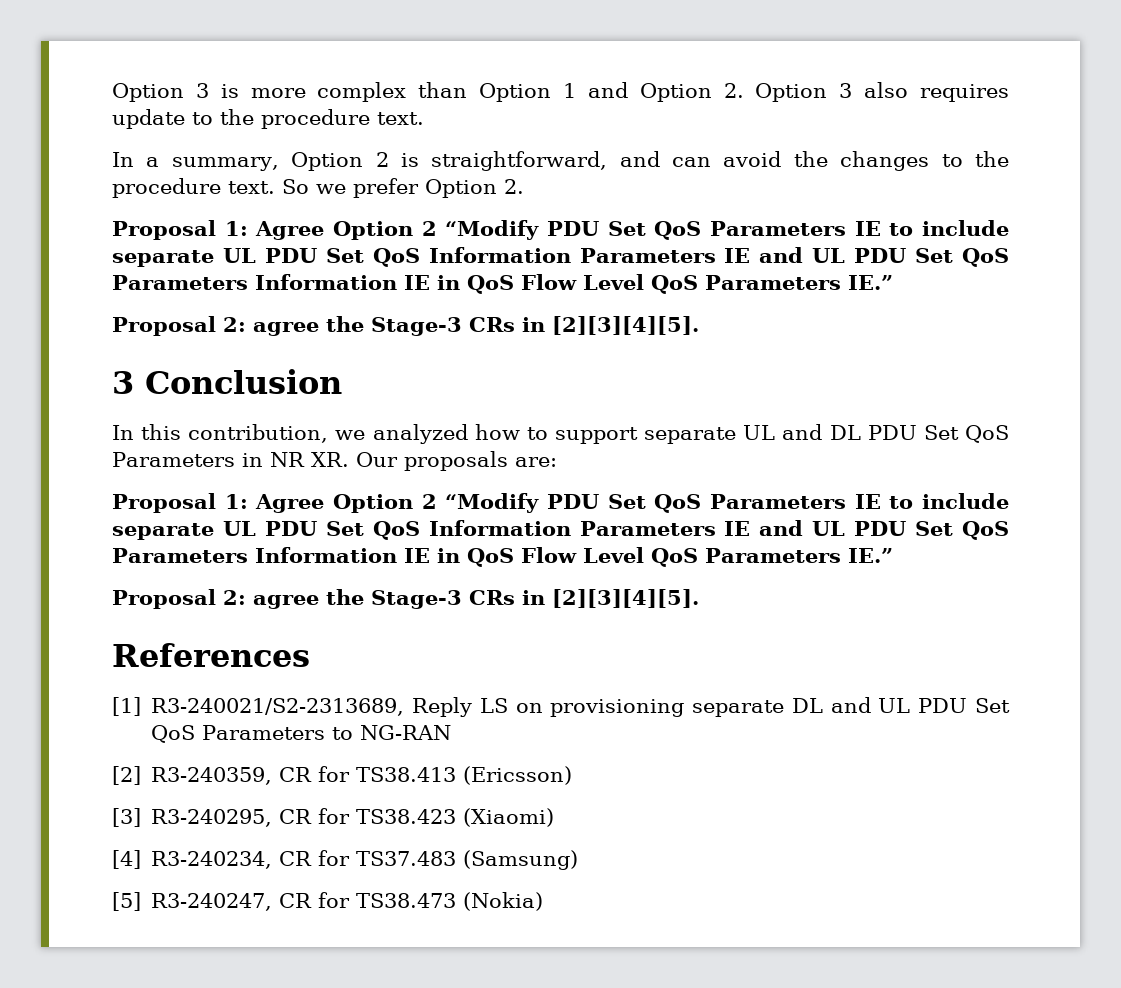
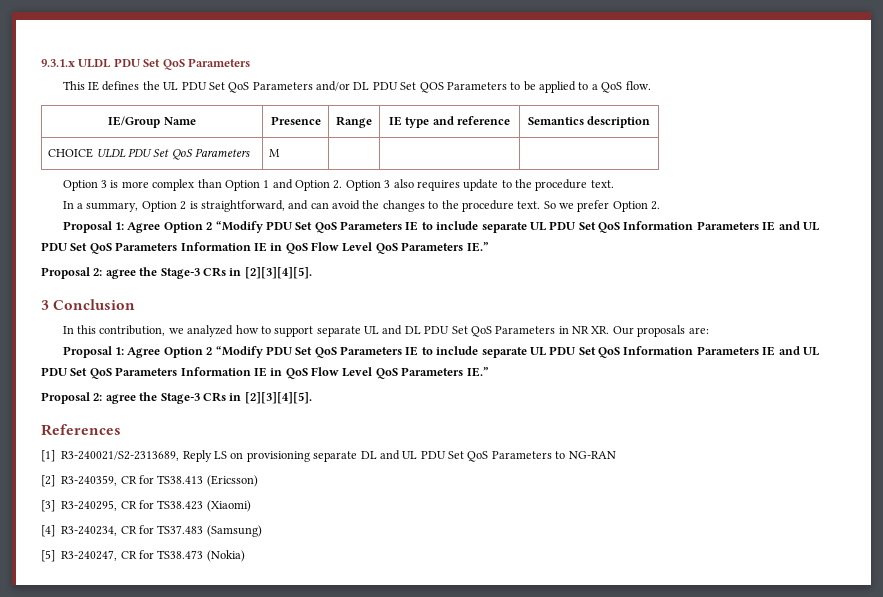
+ 9.3.1.x ULDL PDU Set QoS Parameters
+ This IE defines the UL PDU Set QoS Parameters and/or DL PDU Set QOS Parameters to be applied to a QoS flow.
+ IE/Group Name | Presence | Range | IE type and reference | Semantics description
+ CHOICE ULDL PDU Set QoS Parameters | M | | |

